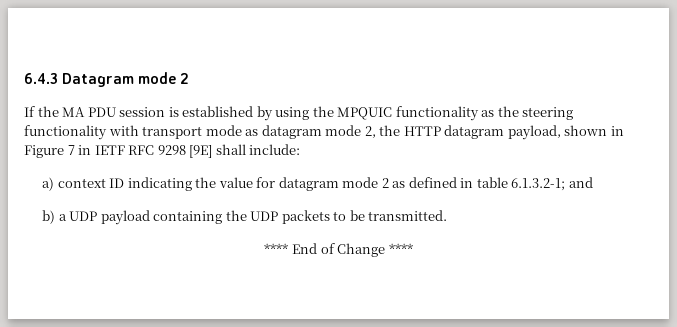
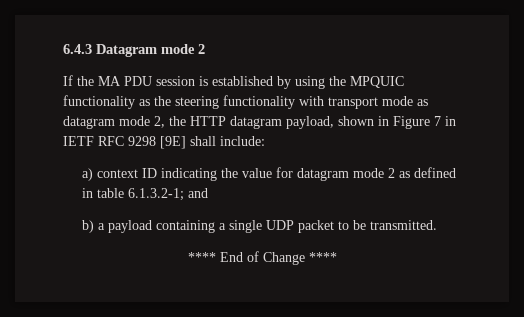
- b) a UDP payload containing the UDP packets to be transmitted.
+ b) a payload containing a single UDP packet to be transmitted.

